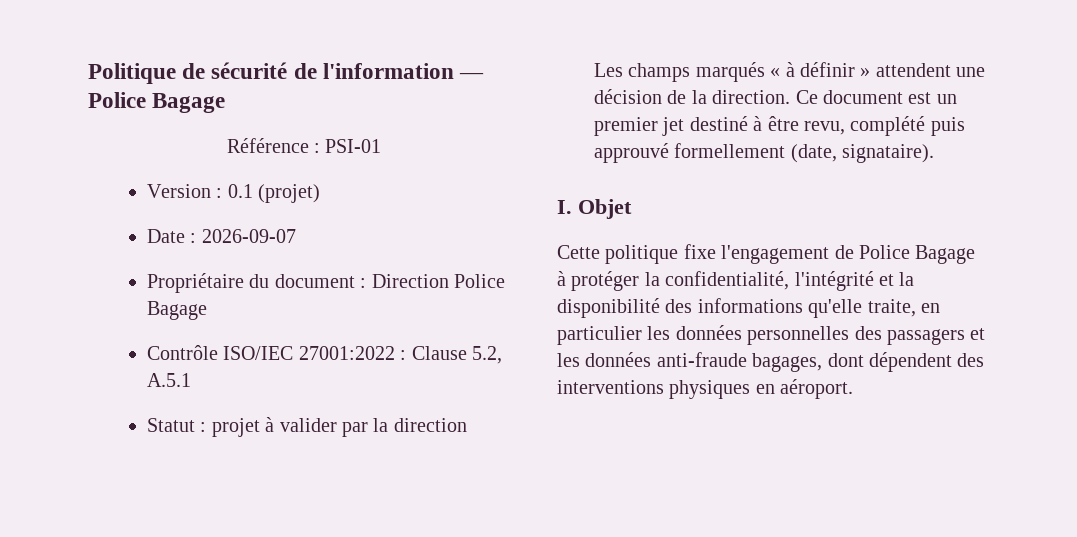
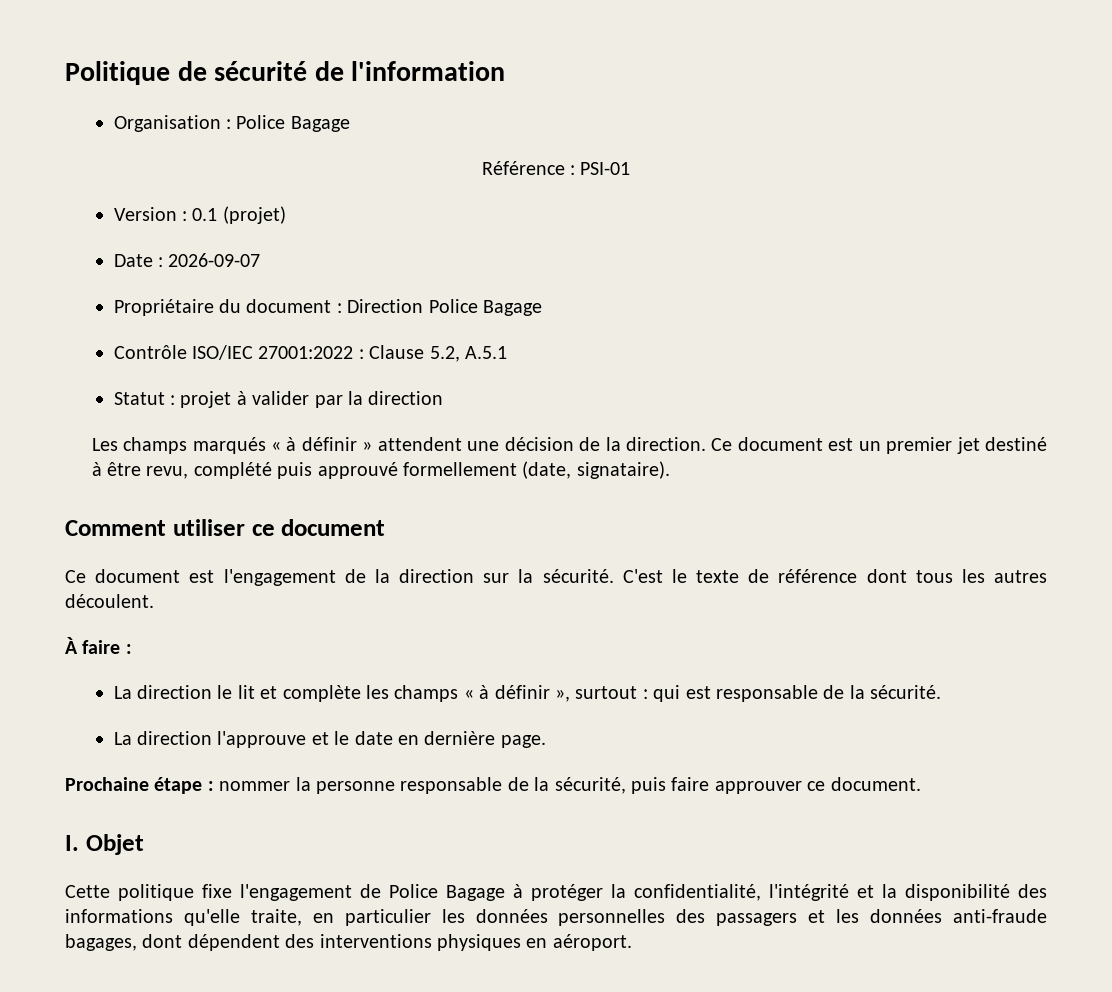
- Politique de sécurité de l'information — Police Bagage
+ Politique de sécurité de l'information
+ Organisation : Police Bagage
+ Comment utiliser ce document
+ Ce document est l'engagement de la direction sur la sécurité. C'est le texte de référence dont tous les autres découlent.
+ À faire :
+ La direction le lit et complète les champs « à définir », surtout : qui est responsable de la sécurité.
+ La direction l'approuve et le date en dernière page.
+ Prochaine étape : nommer la personne responsable de la sécurité, puis faire approuver ce document.

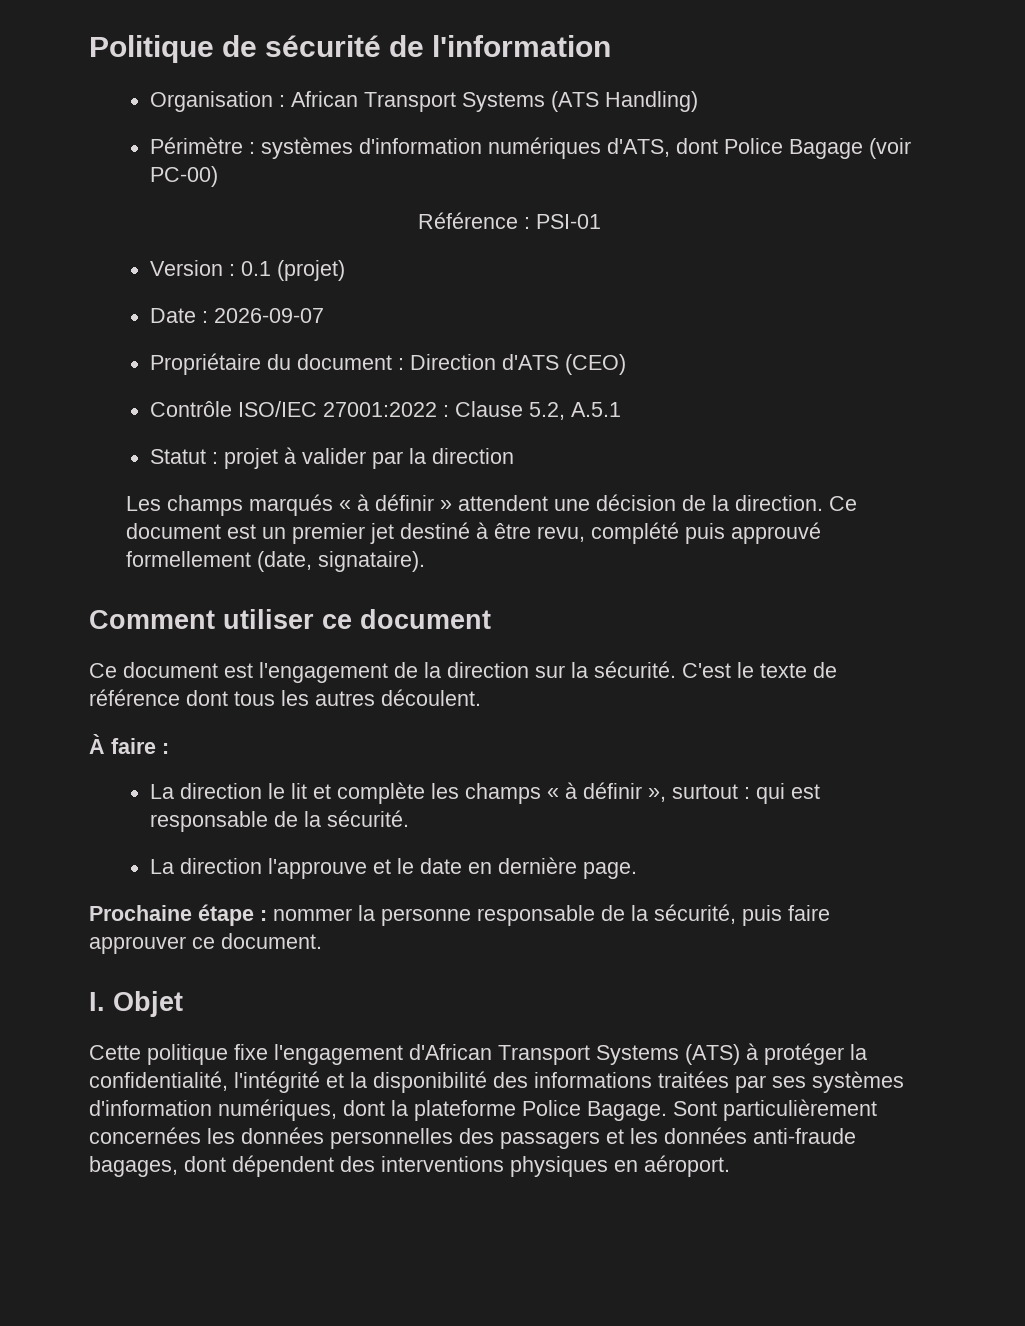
- Organisation : Police Bagage
+ Organisation : African Transport Systems (ATS Handling)
+ Périmètre : systèmes d'information numériques d'ATS, dont Police Bagage (voir PC-00)
- Propriétaire du document : Direction Police Bagage
+ Propriétaire du document : Direction d'ATS (CEO)
- Cette politique fixe l'engagement de Police Bagage à protéger la confidentialité, l'intégrité et la disponibilité des informations qu'elle traite, en particulier les données personnelles des passagers et les données anti-fraude bagages, dont dépendent des interventions physiques en aéroport.
+ Cette politique fixe l'engagement d'African Transport Systems (ATS) à protéger la confidentialité, l'intégrité et la disponibilité des informations traitées par ses systèmes d'information numériques, dont la plateforme Police Bagage. Sont particulièrement concernées les données personnelles des passagers et les données anti-fraude bagages, dont dépendent des interventions physiques en aéroport.

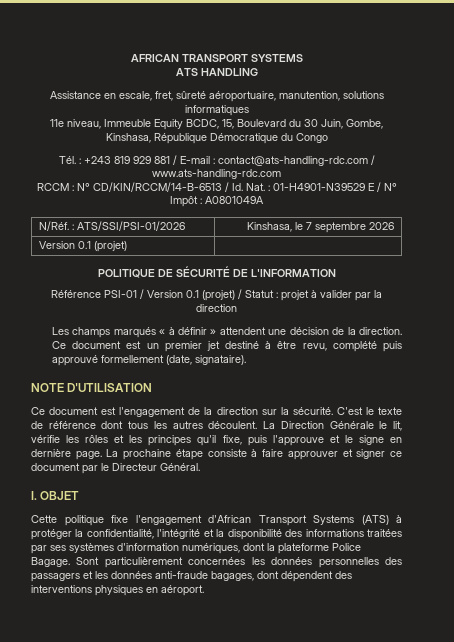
- Politique de sécurité de l'information
- Organisation : African Transport Systems (ATS Handling)
- Périmètre : systèmes d'information numériques d'ATS, dont Police Bagage (voir PC-00)
+ AFRICAN TRANSPORT SYSTEMS
+ ATS HANDLING
+ Assistance en escale, fret, sûreté aéroportuaire, manutention, solutions informatiques
+ 11e niveau, Immeuble Equity BCDC, 15, Boulevard du 30 Juin, Gombe, Kinshasa, République Démocratique du Congo
+ Tél. : +243 819 929 881 / E-mail : contact@ats-handling-rdc.com / www.ats-handling-rdc.com
+ RCCM : N° CD/KIN/RCCM/14-B-6513 / Id. Nat. : 01-H4901-N39529 E / N° Impôt : A0801049A
+ N/Réf. : ATS/SSI/PSI-01/2026 | Kinshasa, le 7 septembre 2026
+ Version 0.1 (projet) |
+ POLITIQUE DE SÉCURITÉ DE L'INFORMATION
- Référence : PSI-01
- Version : 0.1 (projet)
- Date : 2026-09-07
- Propriétaire du document : Direction d'ATS (CEO)
- Contrôle ISO/IEC 27001:2022 : Clause 5.2, A.5.1
- Statut : projet à valider par la direction
+ Référence PSI-01 / Version 0.1 (projet) / Statut : projet à valider par la direction
- Comment utiliser ce document
+ NOTE D'UTILISATION
- C'est le texte de référence dont tous les autres découlent.
- À faire :
- La direction le lit et complète les champs « à définir », surtout : qui est responsable de la sécurité.
- La direction l'approuve et le date en dernière page.
- Prochaine étape : nommer la personne responsable de la sécurité, puis faire approuver ce document.
+ C'est le texte de référence dont tous les autres découlent. La Direction Générale le lit, vérifie les rôles et les principes qu'il fixe, puis l'approuve et le signe en dernière page. La prochaine étape consiste à faire approuver et signer ce document par le Directeur Général.
- I. Objet
+ I. OBJET

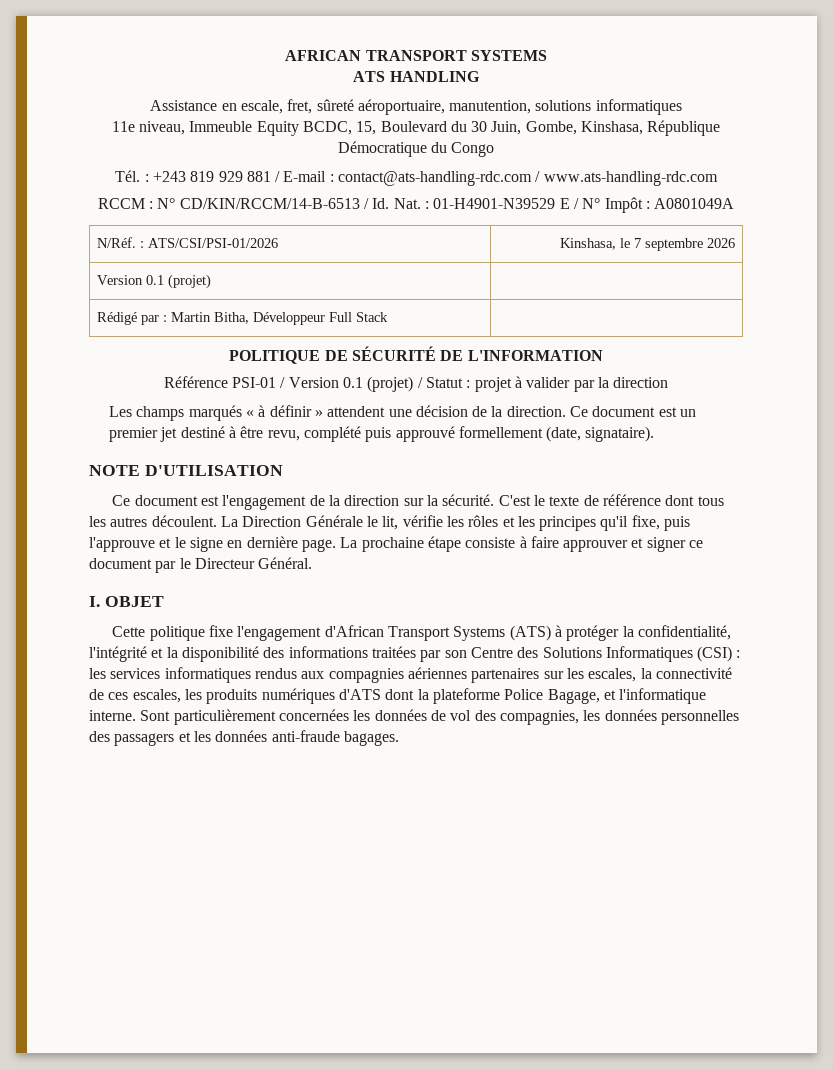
- N/Réf. : ATS/SSI/PSI-01/2026 | Kinshasa, le 7 septembre 2026
+ N/Réf. : ATS/CSI/PSI-01/2026 | Kinshasa, le 7 septembre 2026
+ Rédigé par : Martin Bitha, Développeur Full Stack |
- Cette politique fixe l'engagement d'African Transport Systems (ATS) à protéger la confidentialité, l'intégrité et la disponibilité des informations traitées par ses systèmes d'information numériques, dont la plateforme Police Bagage.
+ Cette politique fixe l'engagement d'African Transport Systems (ATS) à protéger la confidentialité, l'intégrité et la disponibilité des informations traitées par son Centre des Solutions Informatiques (CSI) : les services informatiques rendus aux compagnies aériennes partenaires sur les escales, la connectivité de ces escales, les produits numériques d'ATS dont la plateforme Police Bagage, et l'informatique interne.
- Sont particulièrement concernées les données personnelles des passagers et les données anti-fraude bagages, dont dépendent des interventions physiques en aéroport.
+ Sont particulièrement concernées les données de vol des compagnies, les données personnelles des passagers et les données anti-fraude bagages.

